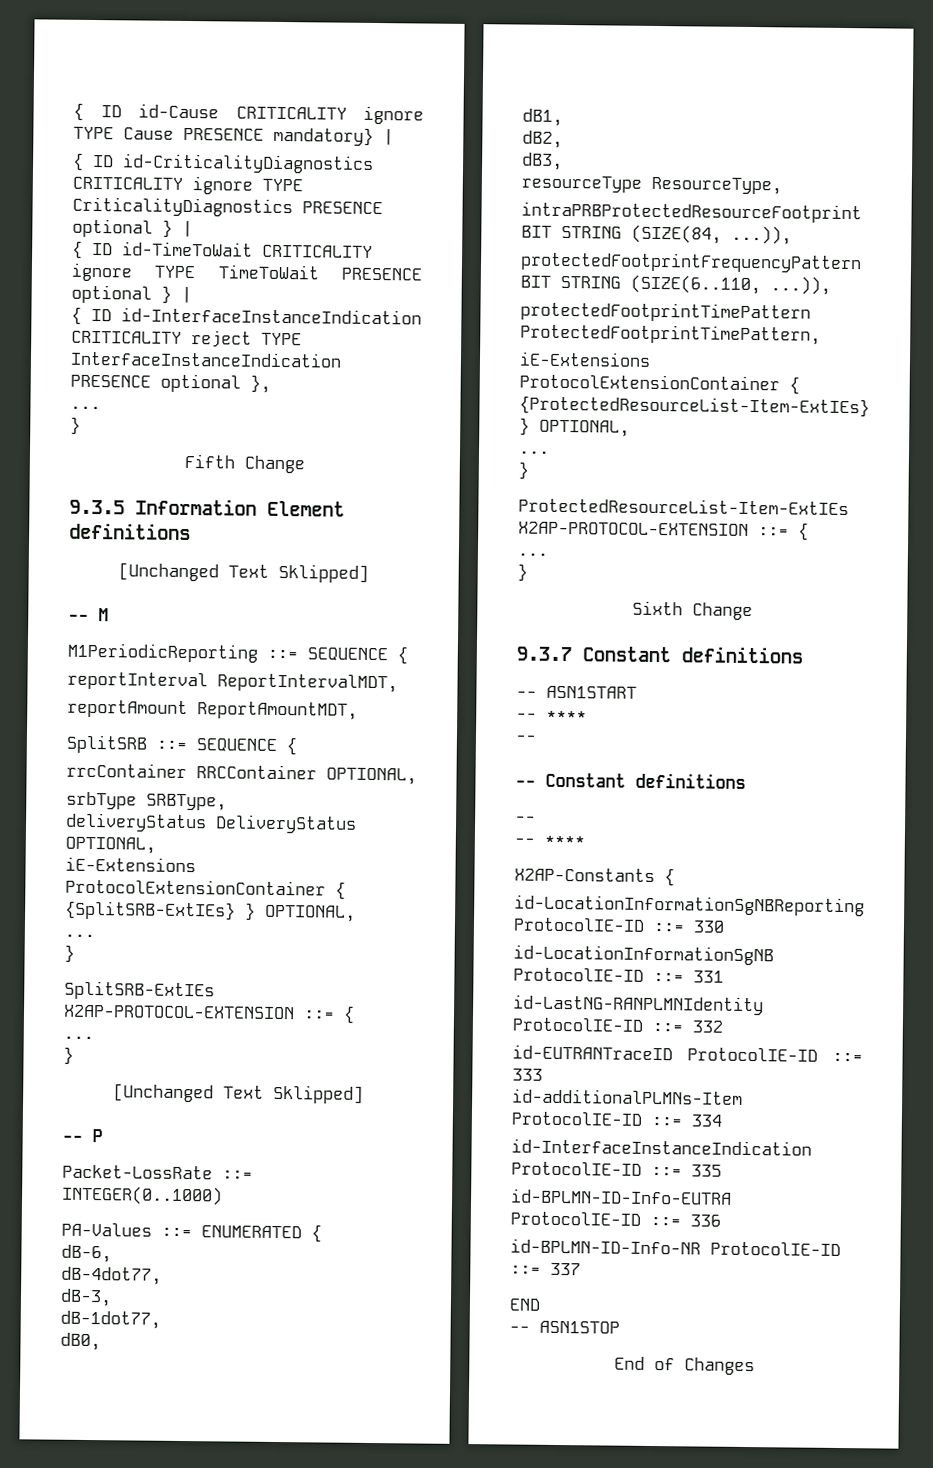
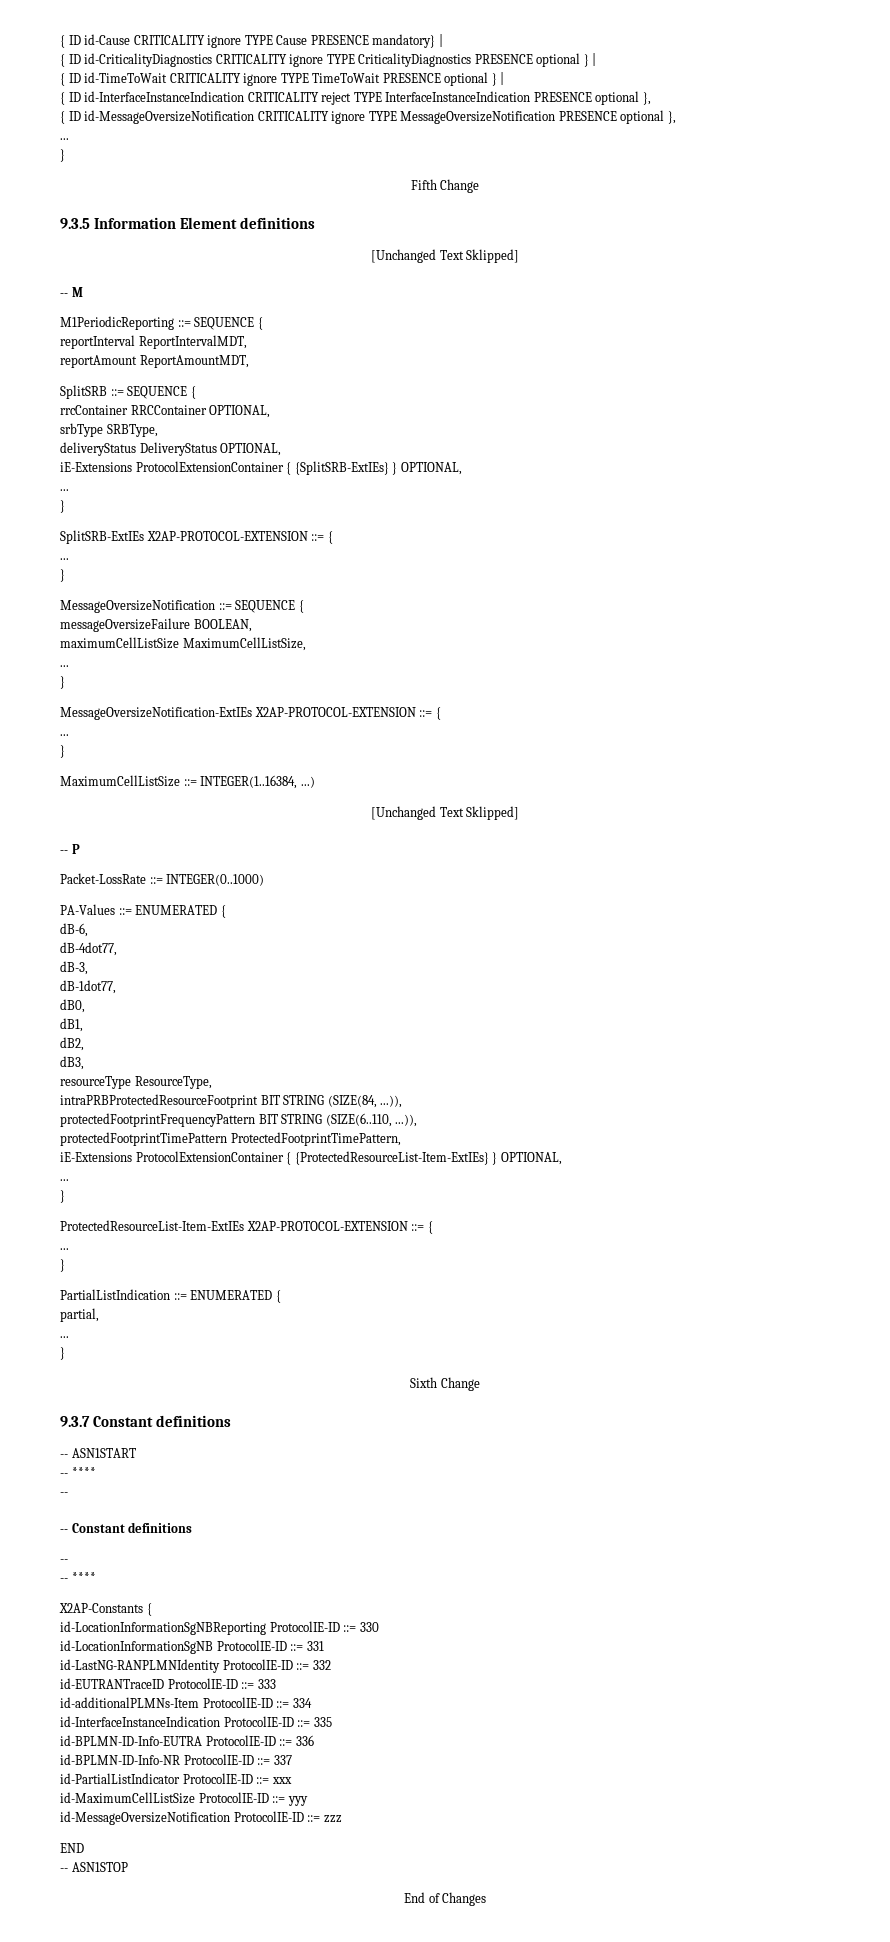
+ { ID id-MessageOversizeNotification CRITICALITY ignore TYPE MessageOversizeNotification PRESENCE optional },
+ MessageOversizeNotification ::= SEQUENCE {
+ messageOversizeFailure BOOLEAN,
+ maximumCellListSize MaximumCellListSize,
+ ...
+ }
+ MessageOversizeNotification-ExtIEs X2AP-PROTOCOL-EXTENSION ::= {
+ ...
+ }
+ MaximumCellListSize ::= INTEGER(1..16384, ...)
+ PartialListIndication ::= ENUMERATED {
+ partial,
+ ...
+ }
+ id-PartialListIndicator ProtocolIE-ID ::= xxx
+ id-MaximumCellListSize ProtocolIE-ID ::= yyy
+ id-MessageOversizeNotification ProtocolIE-ID ::= zzz

